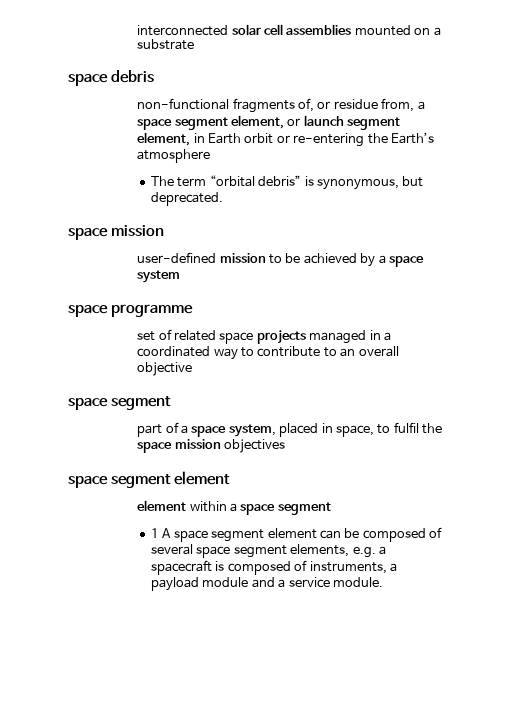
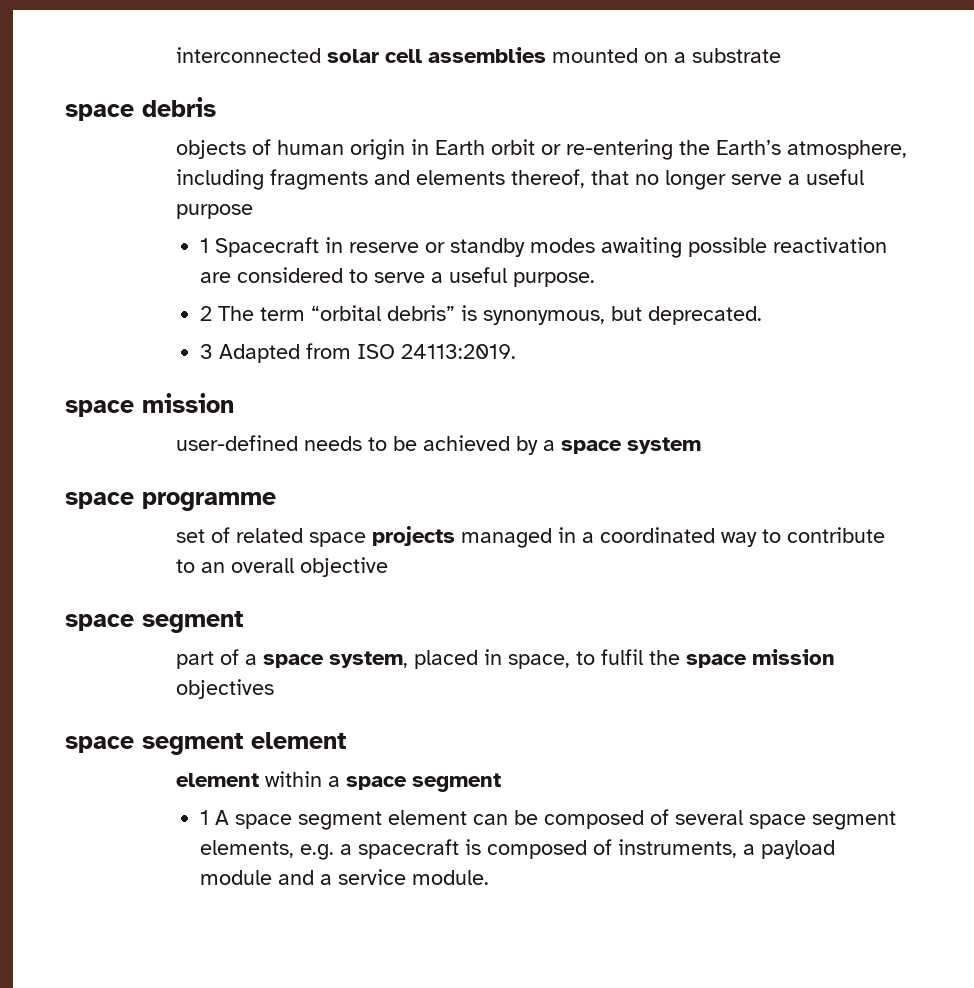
- non-functional fragments of, or residue from, a space segment element, or launch segment element, in Earth orbit or re-entering the Earth’s atmosphere
- The term “orbital debris” is synonymous, but deprecated.
+ objects of human origin in Earth orbit or re-entering the Earth’s atmosphere, including fragments and elements thereof, that no longer serve a useful purpose
+ 1 Spacecraft in reserve or standby modes awaiting possible reactivation are considered to serve a useful purpose.
+ 2 The term “orbital debris” is synonymous, but deprecated.
+ 3 Adapted from ISO 24113:2019.
- user-defined mission to be achieved by a space system
+ user-defined needs to be achieved by a space system

